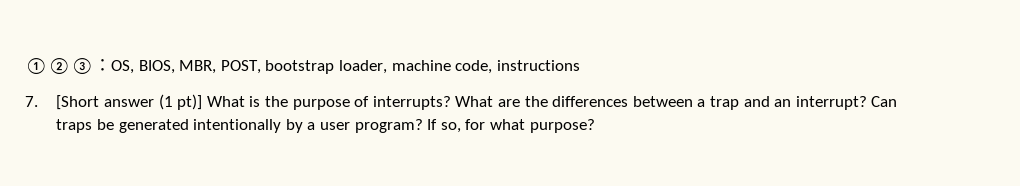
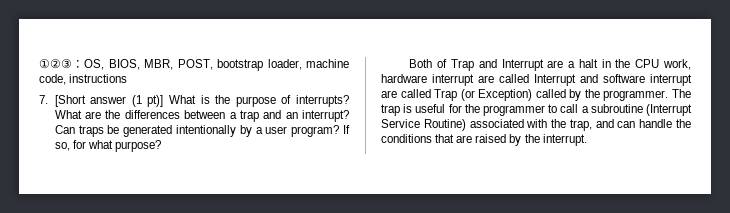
+ Both of Trap and Interrupt are a halt in the CPU work, hardware interrupt are called Interrupt and software interrupt are called Trap (or Exception) called by the programmer. The trap is useful for the programmer to call a subroutine (Interrupt Service Routine) associated with the trap, and can handle the conditions that are raised by the interrupt.

